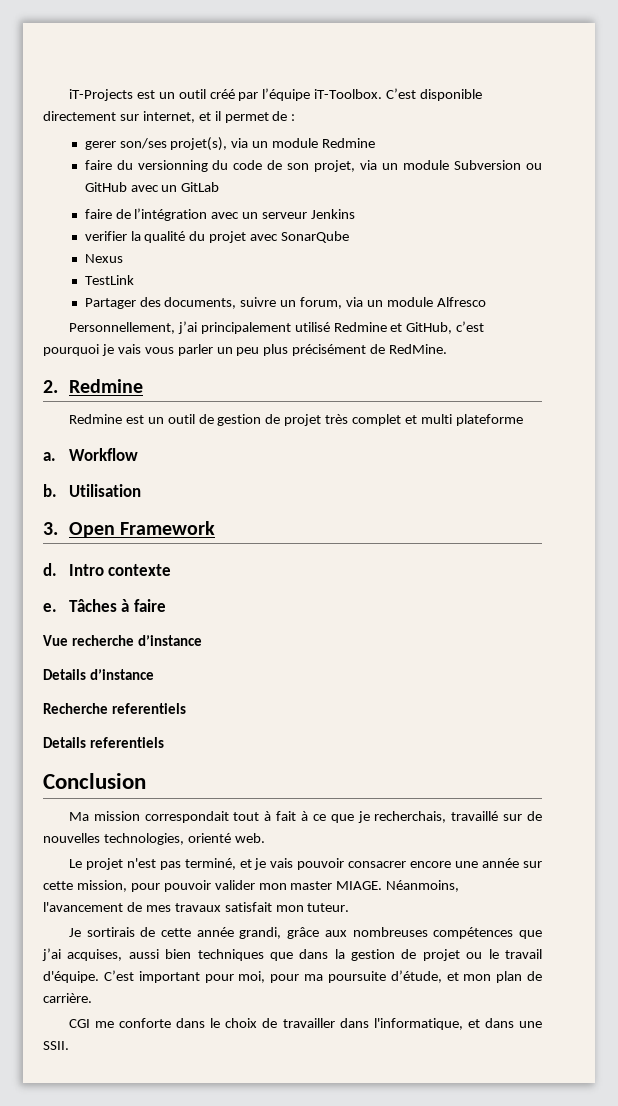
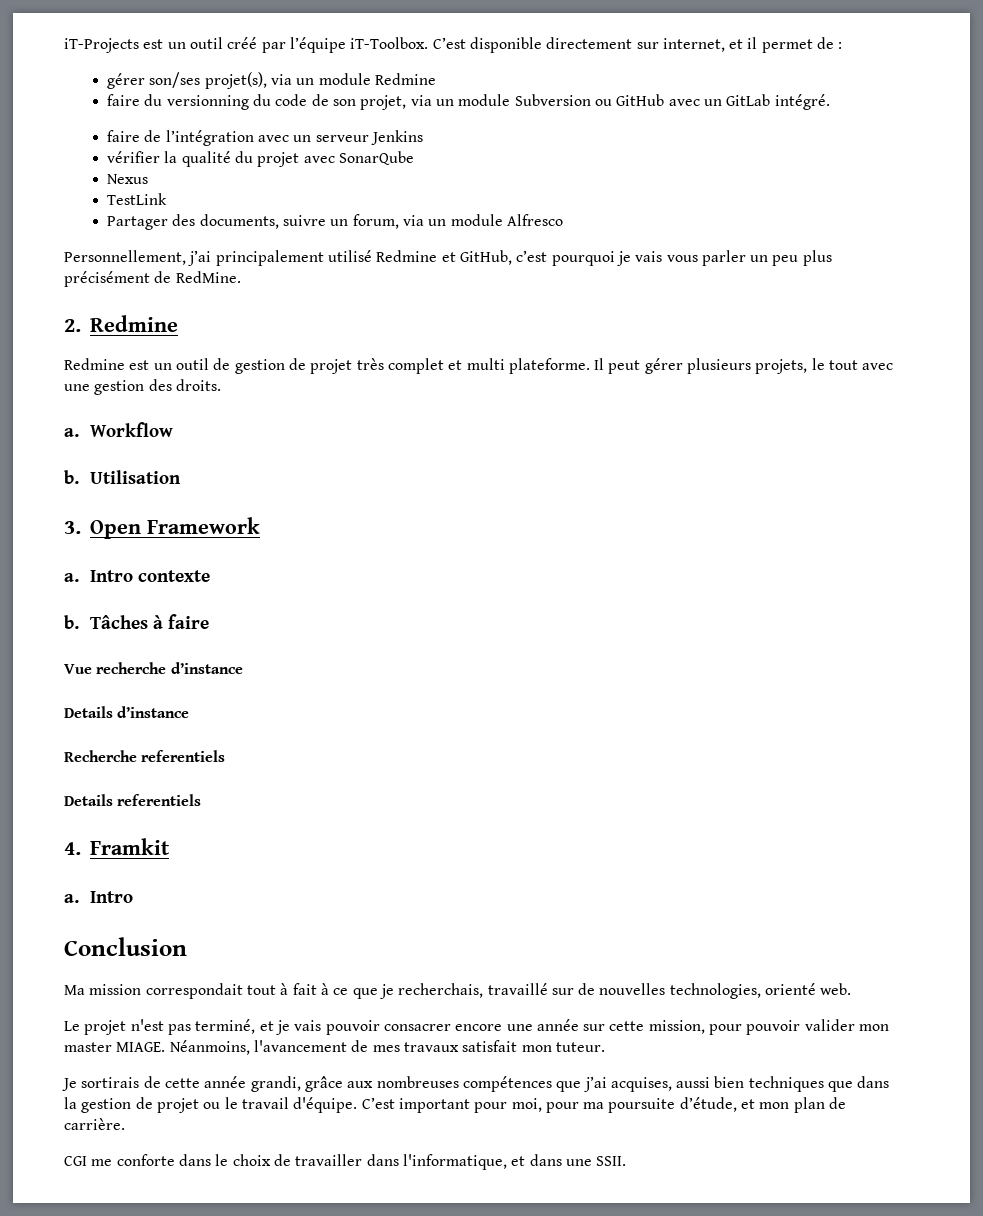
- gerer son/ses projet(s), via un module Redmine
+ gérer son/ses projet(s), via un module Redmine
- faire du versionning du code de son projet, via un module Subversion ou GitHub avec un GitLab
+ faire du versionning du code de son projet, via un module Subversion ou GitHub avec un GitLab intégré.
- verifier la qualité du projet avec SonarQube
+ vérifier la qualité du projet avec SonarQube
- Redmine est un outil de gestion de projet très complet et multi plateforme
+ Redmine est un outil de gestion de projet très complet et multi plateforme. Il peut gérer plusieurs projets, le tout avec une gestion des droits.
  3. Open Framework
- d.
+ a.
  Intro contexte
- e.
+ b.
+ 4. Framkit
+ a. Intro

